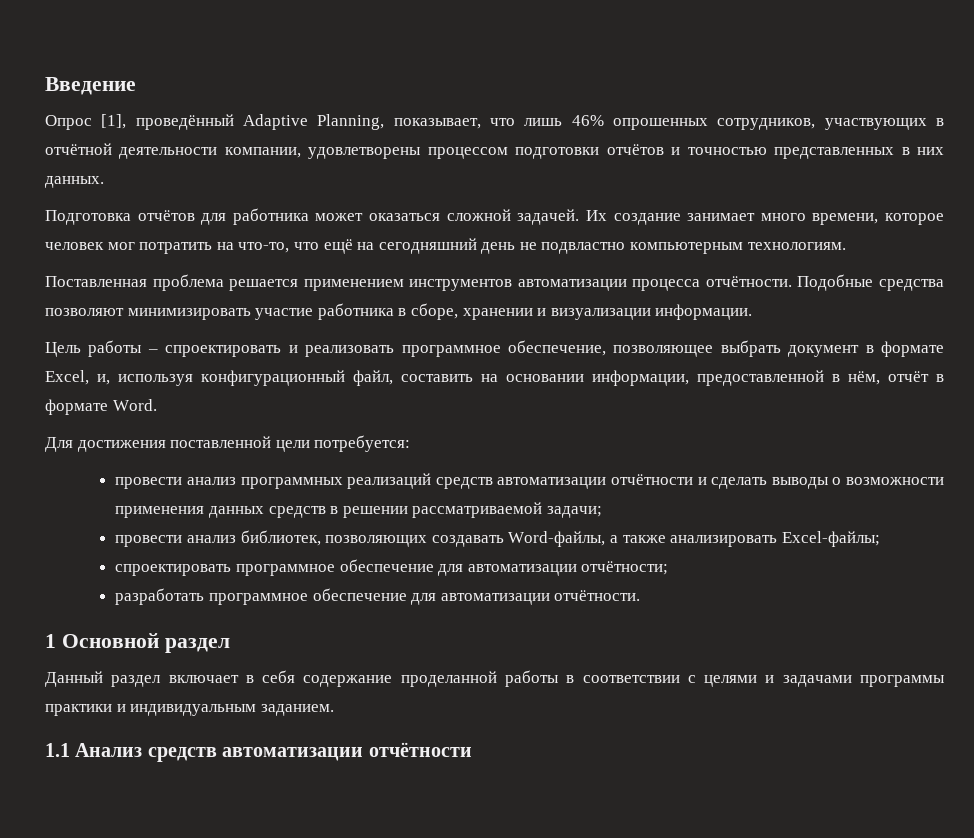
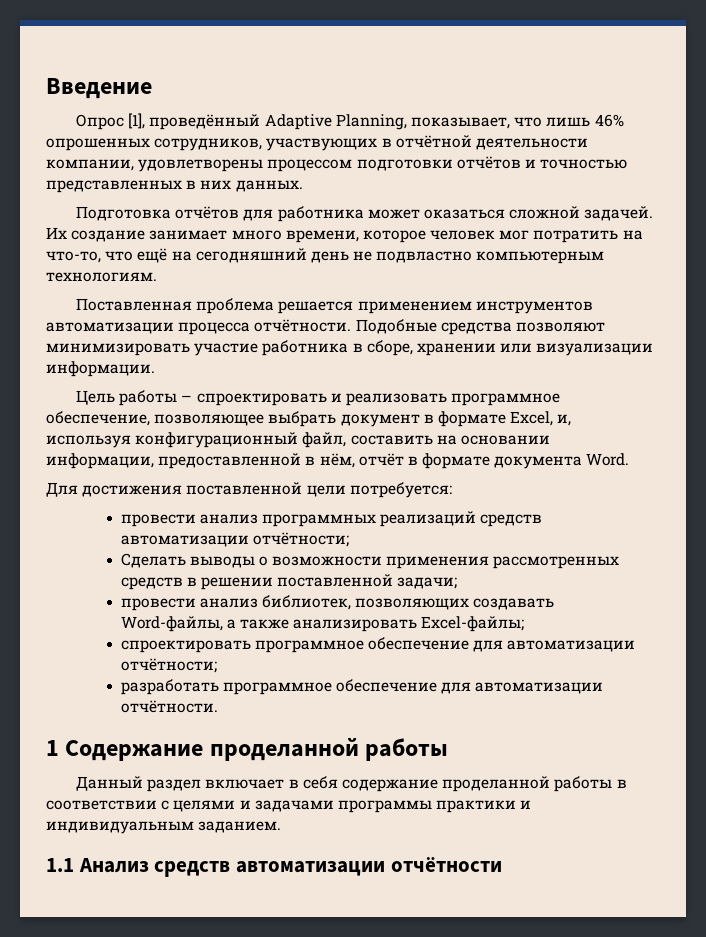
- Подобные средства позволяют минимизировать участие работника в сборе, хранении и визуализации информации.
+ Подобные средства позволяют минимизировать участие работника в сборе, хранении или визуализации информации.
- Цель работы – спроектировать и реализовать программное обеспечение, позволяющее выбрать документ в формате Excel, и, используя конфигурационный файл, составить на основании информации, предоставленной в нём, отчёт в формате Word.
+ Цель работы – спроектировать и реализовать программное обеспечение, позволяющее выбрать документ в формате Excel, и, используя конфигурационный файл, составить на основании информации, предоставленной в нём, отчёт в формате документа Word.
- провести анализ программных реализаций средств автоматизации отчётности и сделать выводы о возможности применения данных средств в решении рассматриваемой задачи;
+ провести анализ программных реализаций средств автоматизации отчётности;
+ Сделать выводы о возможности применения рассмотренных средств в решении поставленной задачи;
- 1 Основной раздел
+ 1 Содержание проделанной работы

